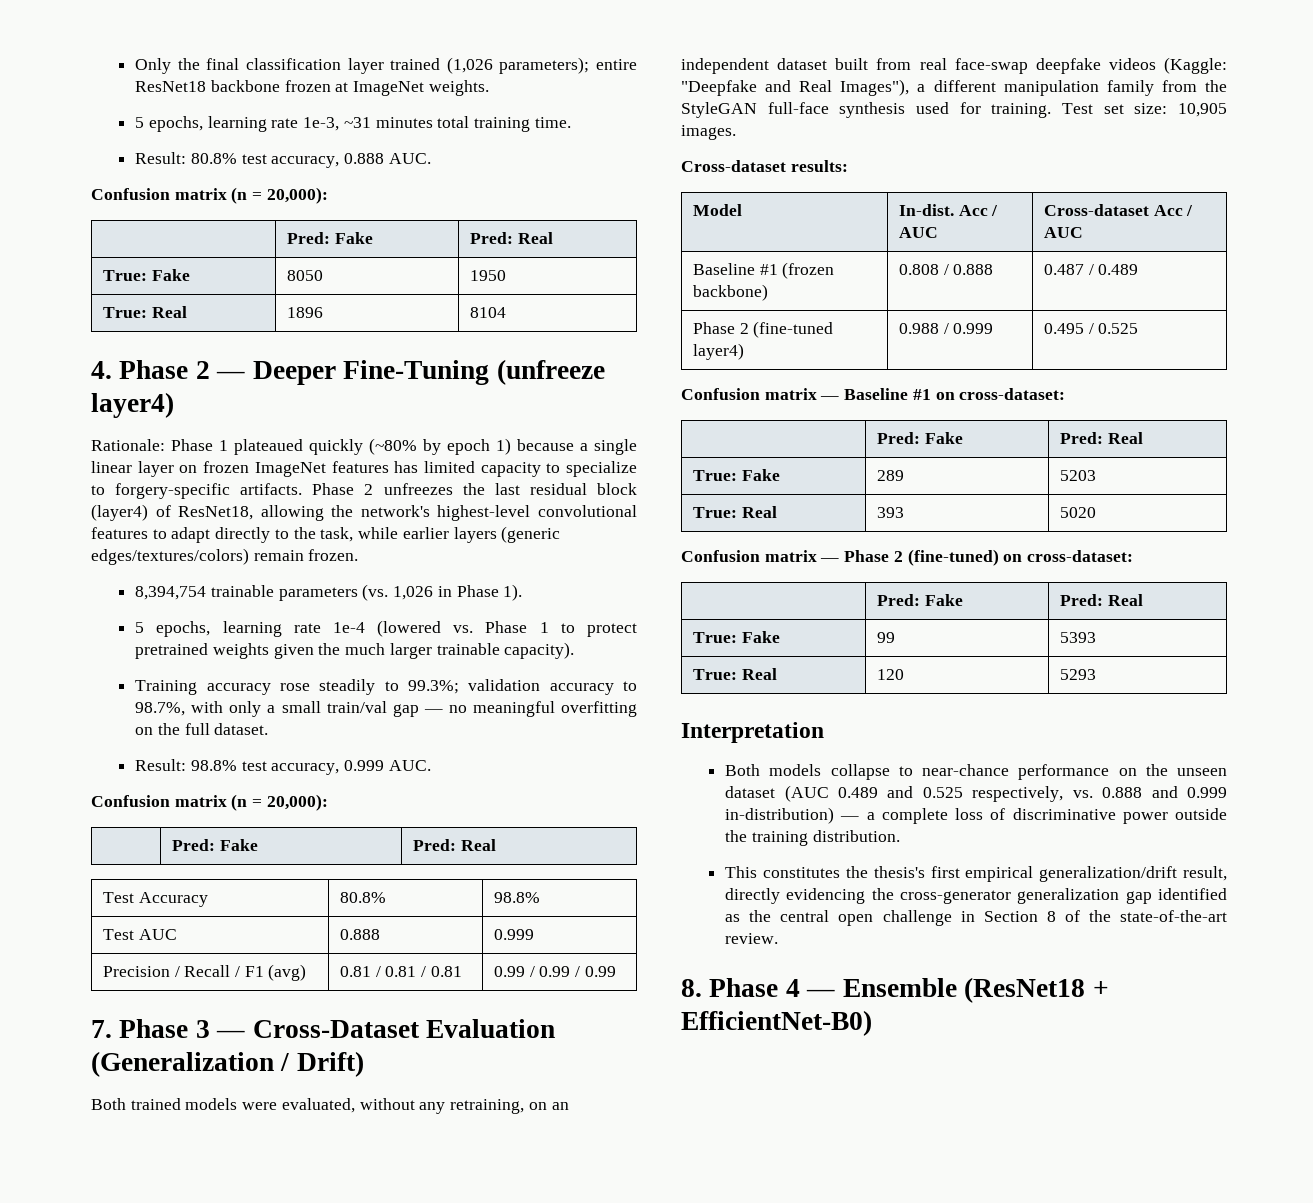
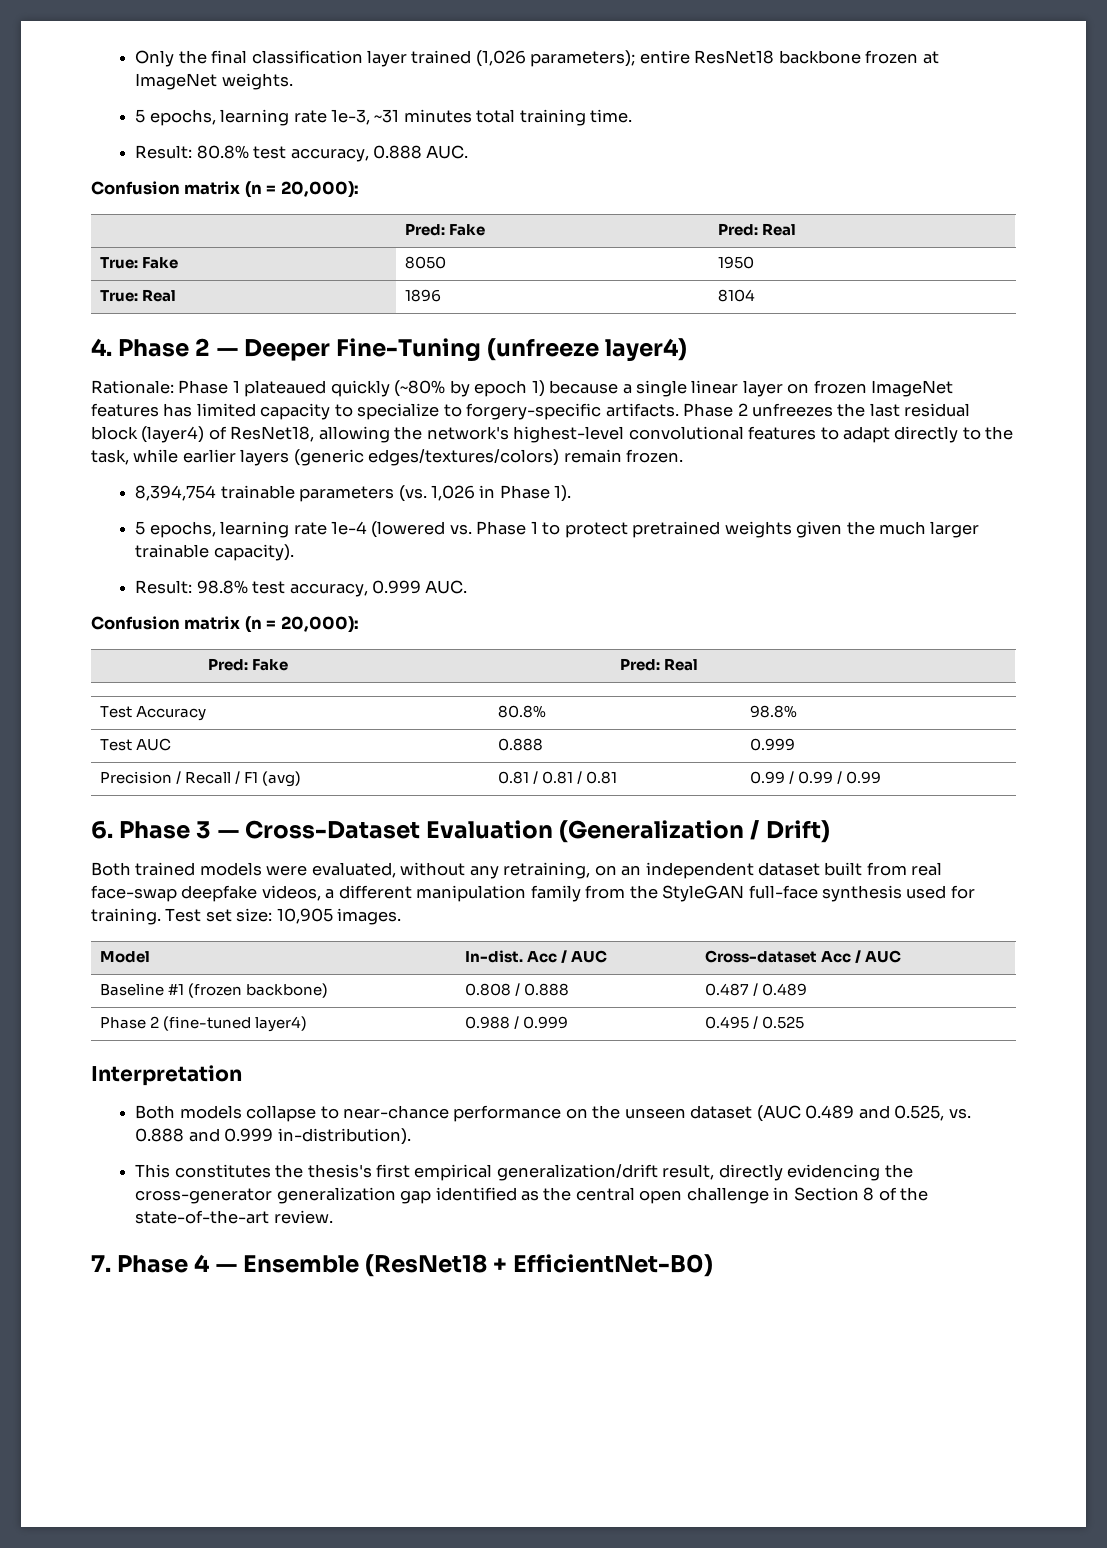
- Training accuracy rose steadily to 99.3%; validation accuracy to 98.7%, with only a small train/val gap — no meaningful overfitting on the full dataset.
- 7. Phase 3 — Cross-Dataset Evaluation (Generalization / Drift)
+ 6. Phase 3 — Cross-Dataset Evaluation (Generalization / Drift)
- Both trained models were evaluated, without any retraining, on an independent dataset built from real face-swap deepfake videos (Kaggle: "Deepfake and Real Images"), a different manipulation family from the StyleGAN full-face synthesis used for training.
+ Both trained models were evaluated, without any retraining, on an independent dataset built from real face-swap deepfake videos, a different manipulation family from the StyleGAN full-face synthesis used for training.
- Cross-dataset results:
- Confusion matrix — Baseline #1 on cross-dataset:
- | Pred: Fake | Pred: Real
- True: Fake | 289 | 5203
- True: Real | 393 | 5020
- Confusion matrix — Phase 2 (fine-tuned) on cross-dataset:
- | Pred: Fake | Pred: Real
- True: Fake | 99 | 5393
- True: Real | 120 | 5293
- Both models collapse to near-chance performance on the unseen dataset (AUC 0.489 and 0.525 respectively, vs. 0.888 and 0.999 in-distribution) — a complete loss of discriminative power outside the training distribution.
+ Both models collapse to near-chance performance on the unseen dataset (AUC 0.489 and 0.525, vs. 0.888 and 0.999 in-distribution).
- 8. Phase 4 — Ensemble (ResNet18 + EfficientNet-B0)
+ 7. Phase 4 — Ensemble (ResNet18 + EfficientNet-B0)

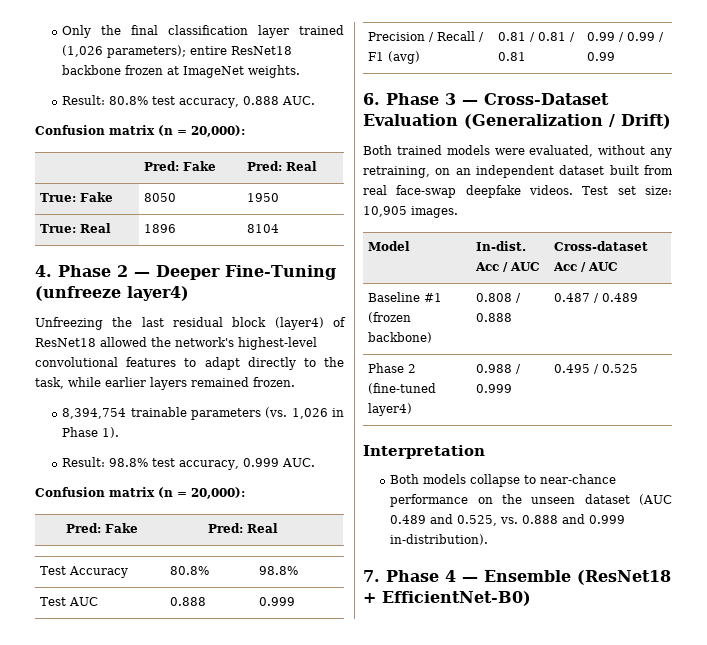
- 5 epochs, learning rate 1e-3, ~31 minutes total training time.
- Rationale: Phase 1 plateaued quickly (~80% by epoch 1) because a single linear layer on frozen ImageNet features has limited capacity to specialize to forgery-specific artifacts. Phase 2 unfreezes the last residual block (layer4) of ResNet18, allowing the network's highest-level convolutional features to adapt directly to the task, while earlier layers (generic edges/textures/colors) remain frozen.
+ Unfreezing the last residual block (layer4) of ResNet18 allowed the network's highest-level convolutional features to adapt directly to the task, while earlier layers remained frozen.
- 5 epochs, learning rate 1e-4 (lowered vs. Phase 1 to protect pretrained weights given the much larger trainable capacity).
- Both trained models were evaluated, without any retraining, on an independent dataset built from real face-swap deepfake videos, a different manipulation family from the StyleGAN full-face synthesis used for training.
+ Both trained models were evaluated, without any retraining, on an independent dataset built from real face-swap deepfake videos.
- This constitutes the thesis's first empirical generalization/drift result, directly evidencing the cross-generator generalization gap identified as the central open challenge in Section 8 of the state-of-the-art review.

